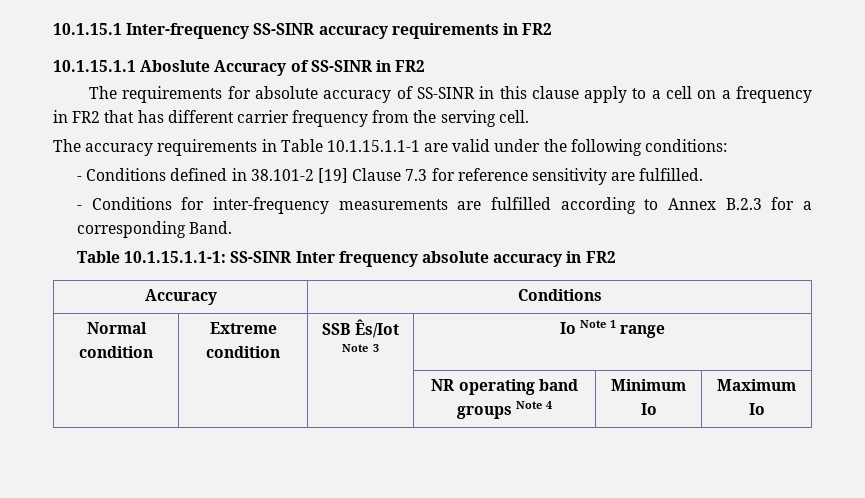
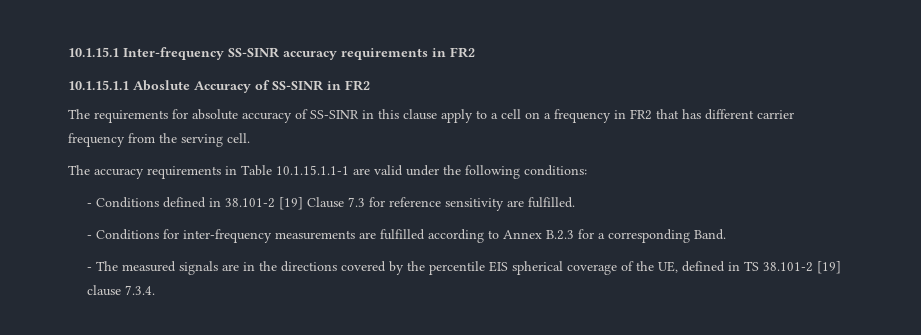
- Table 10.1.15.1.1-1: SS-SINR Inter frequency absolute accuracy in FR2
- Accuracy | Conditions
- Normal condition | Extreme condition | SSB Ês/Iot Note 3 | Io Note 1 range
- | | | NR operating band groups Note 4 | Minimum Io | Maximum Io
+ - The measured signals are in the directions covered by the percentile EIS spherical coverage of the UE, defined in TS 38.101-2 [19] clause 7.3.4.

